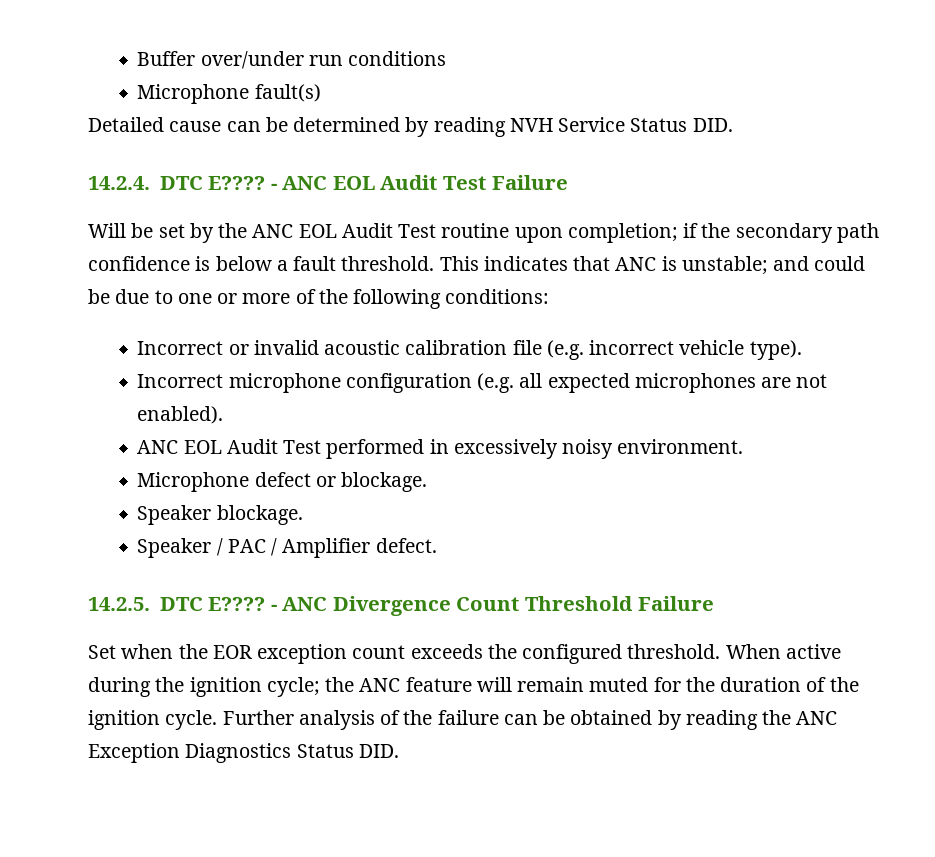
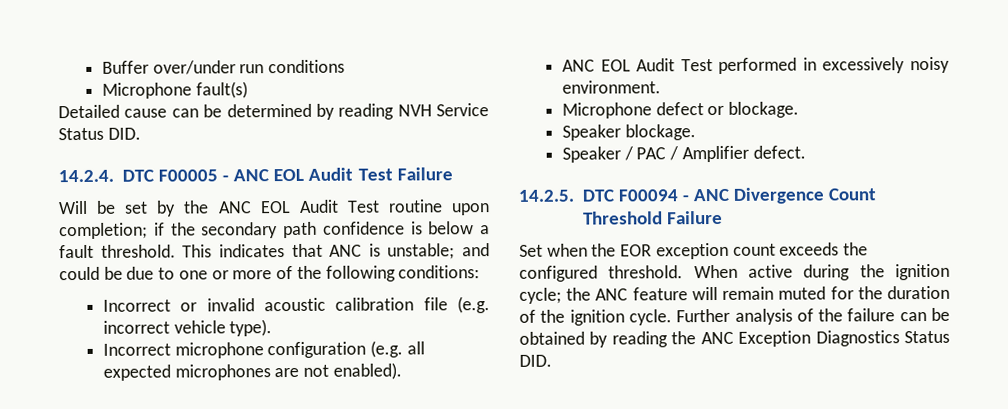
- 14.2.4. DTC E???? - ANC EOL Audit Test Failure
+ 14.2.4. DTC F00005 - ANC EOL Audit Test Failure
- 14.2.5. DTC E???? - ANC Divergence Count Threshold Failure
+ 14.2.5. DTC F00094 - ANC Divergence Count Threshold Failure

